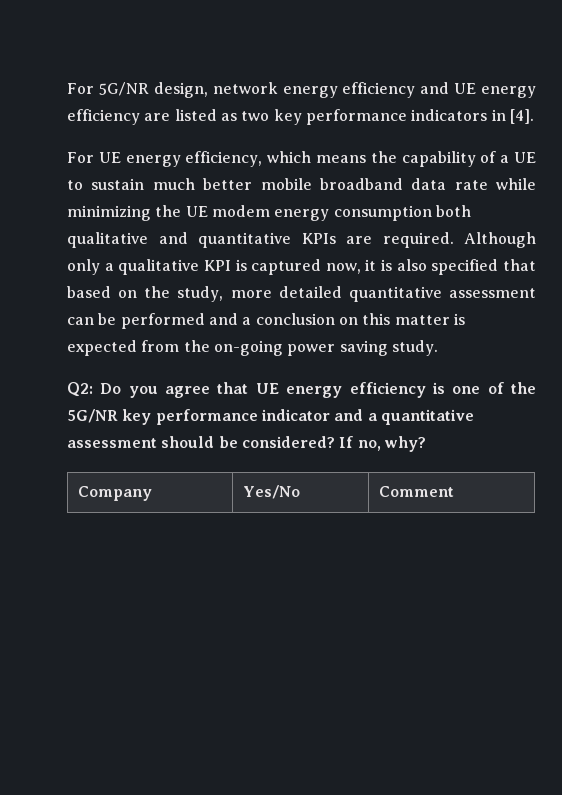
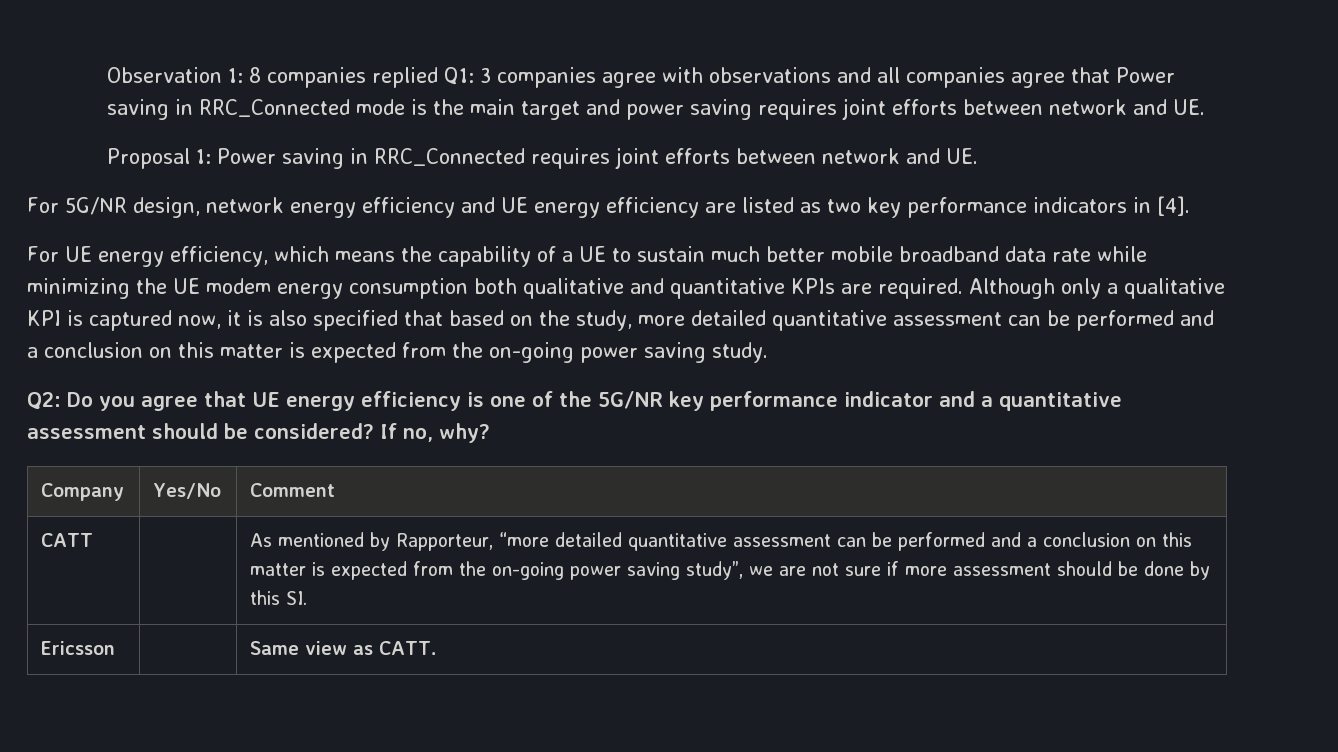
+ Observation 1: 8 companies replied Q1: 3 companies agree with observations and all companies agree that Power saving in RRC_Connected mode is the main target and power saving requires joint efforts between network and UE.
+ Proposal 1: Power saving in RRC_Connected requires joint efforts between network and UE.
+ CATT | | As mentioned by Rapporteur, “more detailed quantitative assessment can be performed and a conclusion on this matter is expected from the on-going power saving study”, we are not sure if more assessment should be done by this SI.
+ Ericsson | | Same view as CATT.

